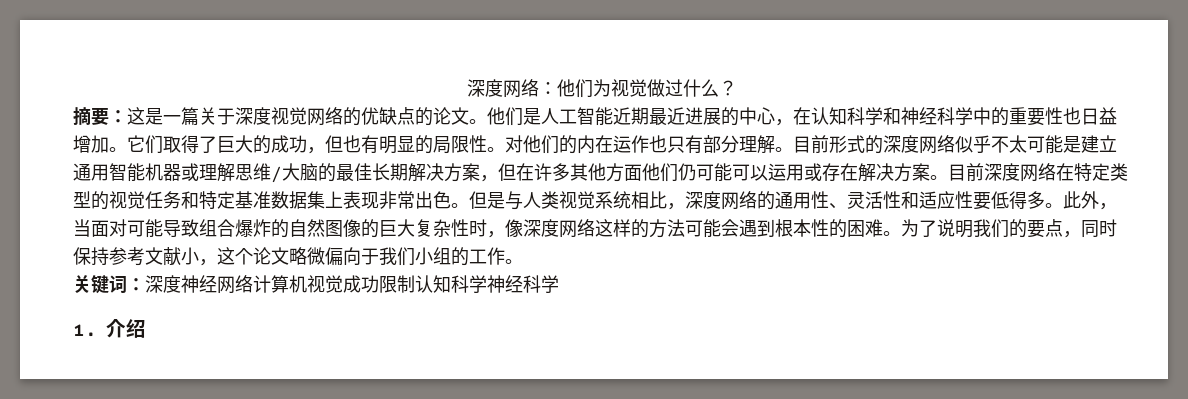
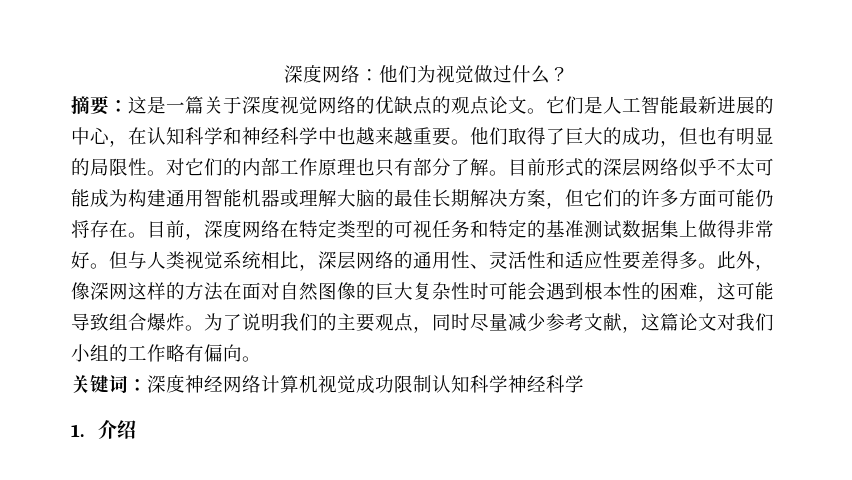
- 摘要：这是一篇关于深度视觉网络的优缺点的论文。他们是人工智能近期最近进展的中心，在认知科学和神经科学中的重要性也日益增加。它们取得了巨大的成功，但也有明显的局限性。
+ 摘要：这是一篇关于深度视觉网络的优缺点的观点论文。它们是人工智能最新进展的中心，在认知科学和神经科学中也越来越重要。他们取得了巨大的成功，但也有明显的局限性。
- 对他们的内在运作也只有部分理解。
+ 对它们的内部工作原理也只有部分了解。
- 目前形式的深度网络似乎不太可能是建立通用智能机器或理解思维/大脑的最佳长期解决方案，但在许多其他方面他们仍可能可以运用或存在解决方案。目前深度网络在特定类型的视觉任务和特定基准数据集上表现非常出色。但是与人类视觉系统相比，深度网络的通用性、灵活性和适应性要低得多。
+ 目前形式的深层网络似乎不太可能成为构建通用智能机器或理解大脑的最佳长期解决方案，但它们的许多方面可能仍将存在。目前，深度网络在特定类型的可视任务和特定的基准测试数据集上做得非常好。但与人类视觉系统相比，深层网络的通用性、灵活性和适应性要差得多。
- 此外，当面对可能导致组合爆炸的自然图像的巨大复杂性时，像深度网络这样的方法可能会遇到根本性的困难。
+ 此外，像深网这样的方法在面对自然图像的巨大复杂性时可能会遇到根本性的困难，这可能导致组合爆炸。
- 为了说明我们的要点，同时保持参考文献小，这个论文略微偏向于我们小组的工作。
+ 为了说明我们的主要观点，同时尽量减少参考文献，这篇论文对我们小组的工作略有偏向。

